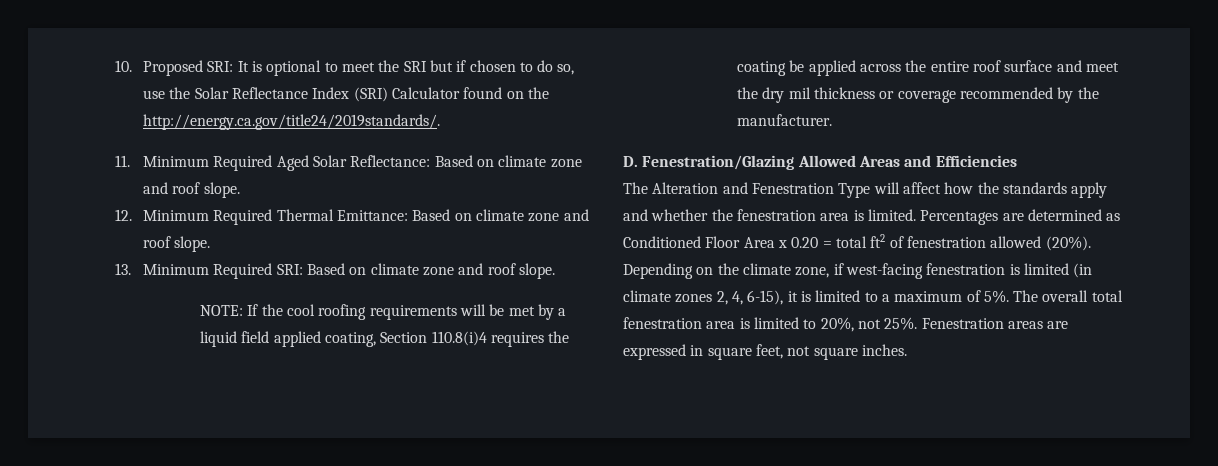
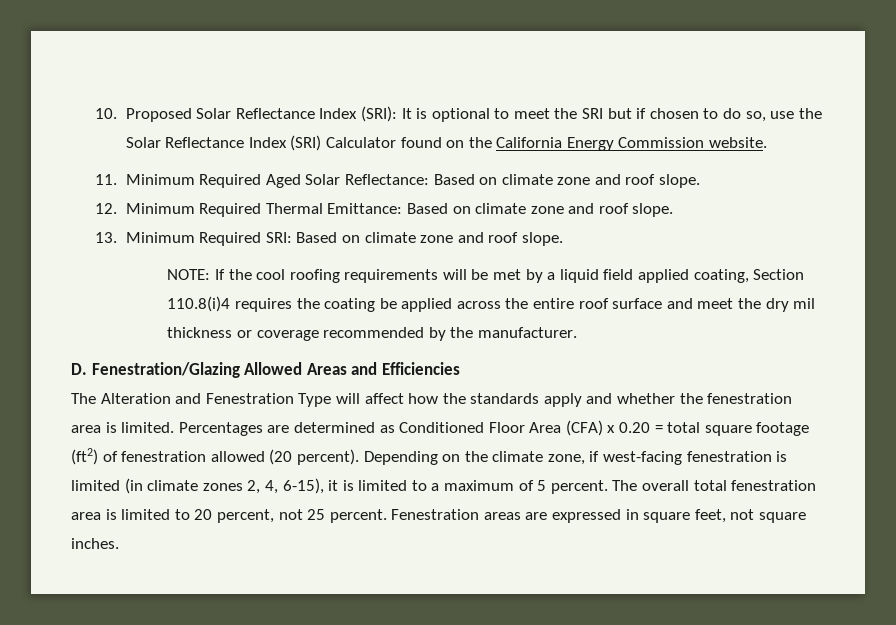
- 10. Proposed SRI: It is optional to meet the SRI but if chosen to do so, use the Solar Reflectance Index (SRI) Calculator found on the http://energy.ca.gov/title24/2019standards/.
+ 10. Proposed Solar Reflectance Index (SRI): It is optional to meet the SRI but if chosen to do so, use the Solar Reflectance Index (SRI) Calculator found on the California Energy Commission website.
- Percentages are determined as Conditioned Floor Area x 0.20 = total ft2 of fenestration allowed (20%).
+ Percentages are determined as Conditioned Floor Area (CFA) x 0.20 = total square footage (ft2) of fenestration allowed (20 percent).
- Depending on the climate zone, if west-facing fenestration is limited (in climate zones 2, 4, 6-15), it is limited to a maximum of 5%.
+ Depending on the climate zone, if west-facing fenestration is limited (in climate zones 2, 4, 6-15), it is limited to a maximum of 5 percent.
- The overall total fenestration area is limited to 20%, not 25%.
+ The overall total fenestration area is limited to 20 percent, not 25 percent.

